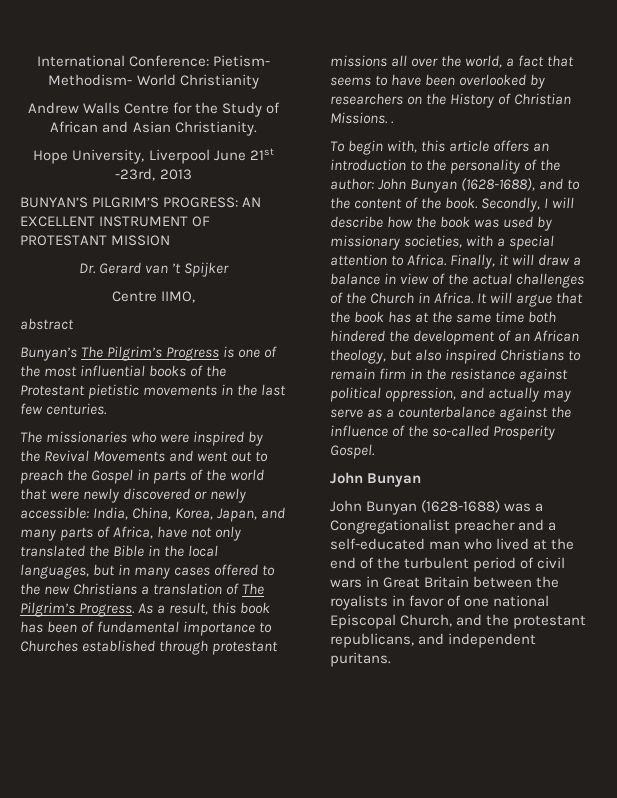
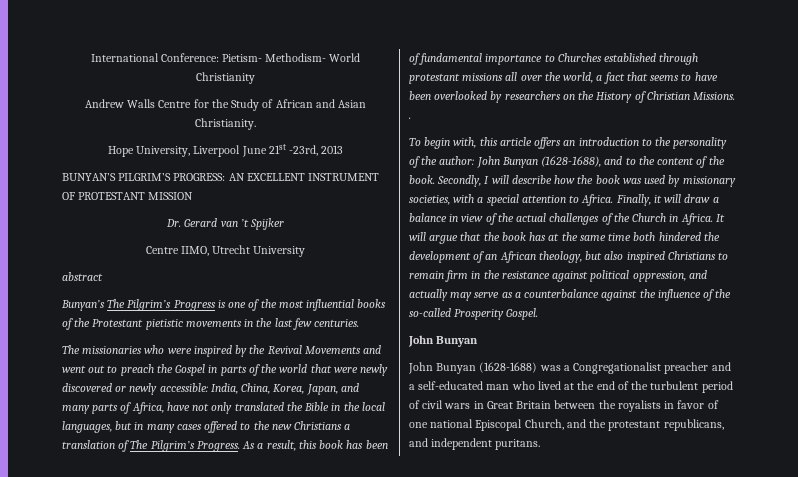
- Centre IIMO,
+ Centre IIMO, Utrecht University

